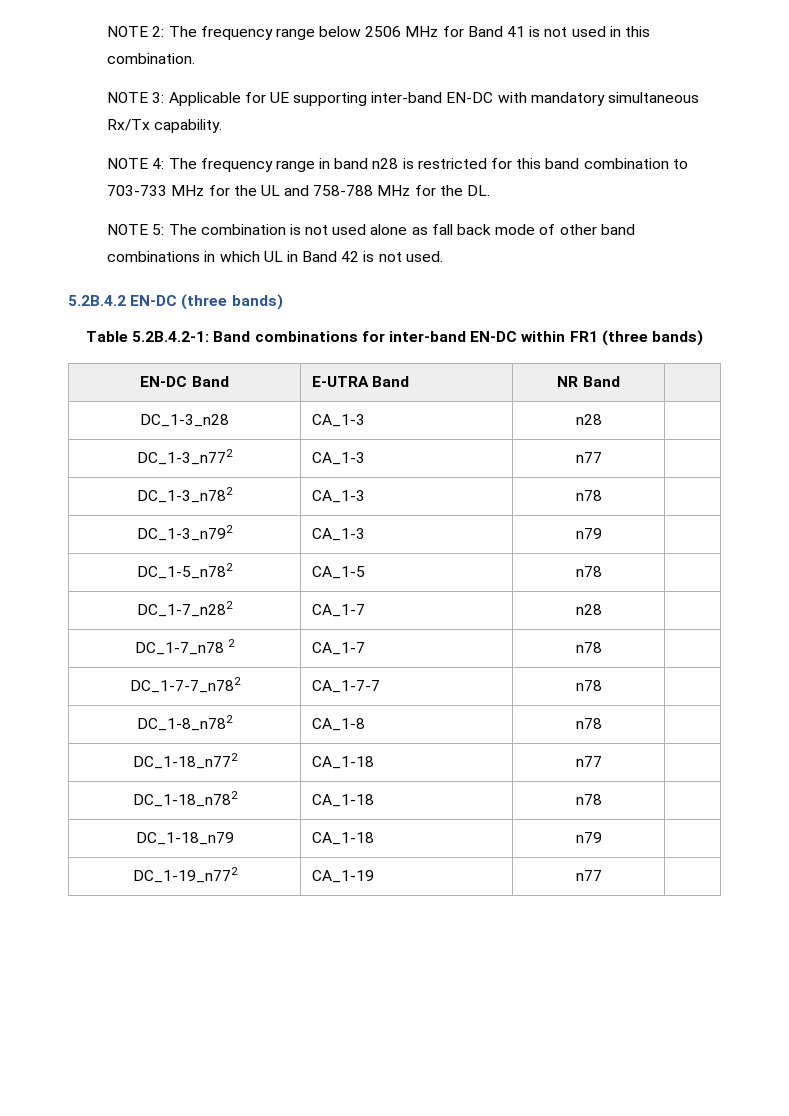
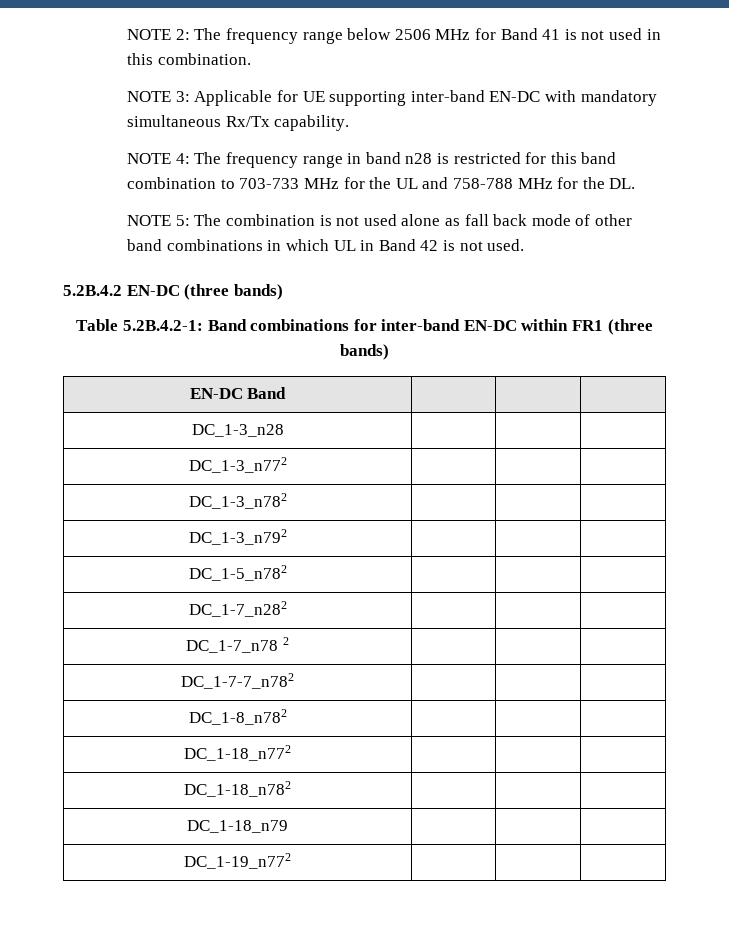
- EN-DC Band | E-UTRA Band | NR Band |
+ EN-DC Band | | |
- DC_1-3_n28 | CA_1-3 | n28 |
+ DC_1-3_n28 | | |
- DC_1-3_n772 | CA_1-3 | n77 |
+ DC_1-3_n772 | | |
- DC_1-3_n782 | CA_1-3 | n78 |
+ DC_1-3_n782 | | |
- DC_1-3_n792 | CA_1-3 | n79 |
+ DC_1-3_n792 | | |
- DC_1-5_n782 | CA_1-5 | n78 |
+ DC_1-5_n782 | | |
- DC_1-7_n282 | CA_1-7 | n28 |
+ DC_1-7_n282 | | |
- DC_1-7_n78 2 | CA_1-7 | n78 |
+ DC_1-7_n78 2 | | |
- DC_1-7-7_n782 | CA_1-7-7 | n78 |
+ DC_1-7-7_n782 | | |
- DC_1-8_n782 | CA_1-8 | n78 |
+ DC_1-8_n782 | | |
- DC_1-18_n772 | CA_1-18 | n77 |
+ DC_1-18_n772 | | |
- DC_1-18_n782 | CA_1-18 | n78 |
+ DC_1-18_n782 | | |
- DC_1-18_n79 | CA_1-18 | n79 |
+ DC_1-18_n79 | | |
- DC_1-19_n772 | CA_1-19 | n77 |
+ DC_1-19_n772 | | |

